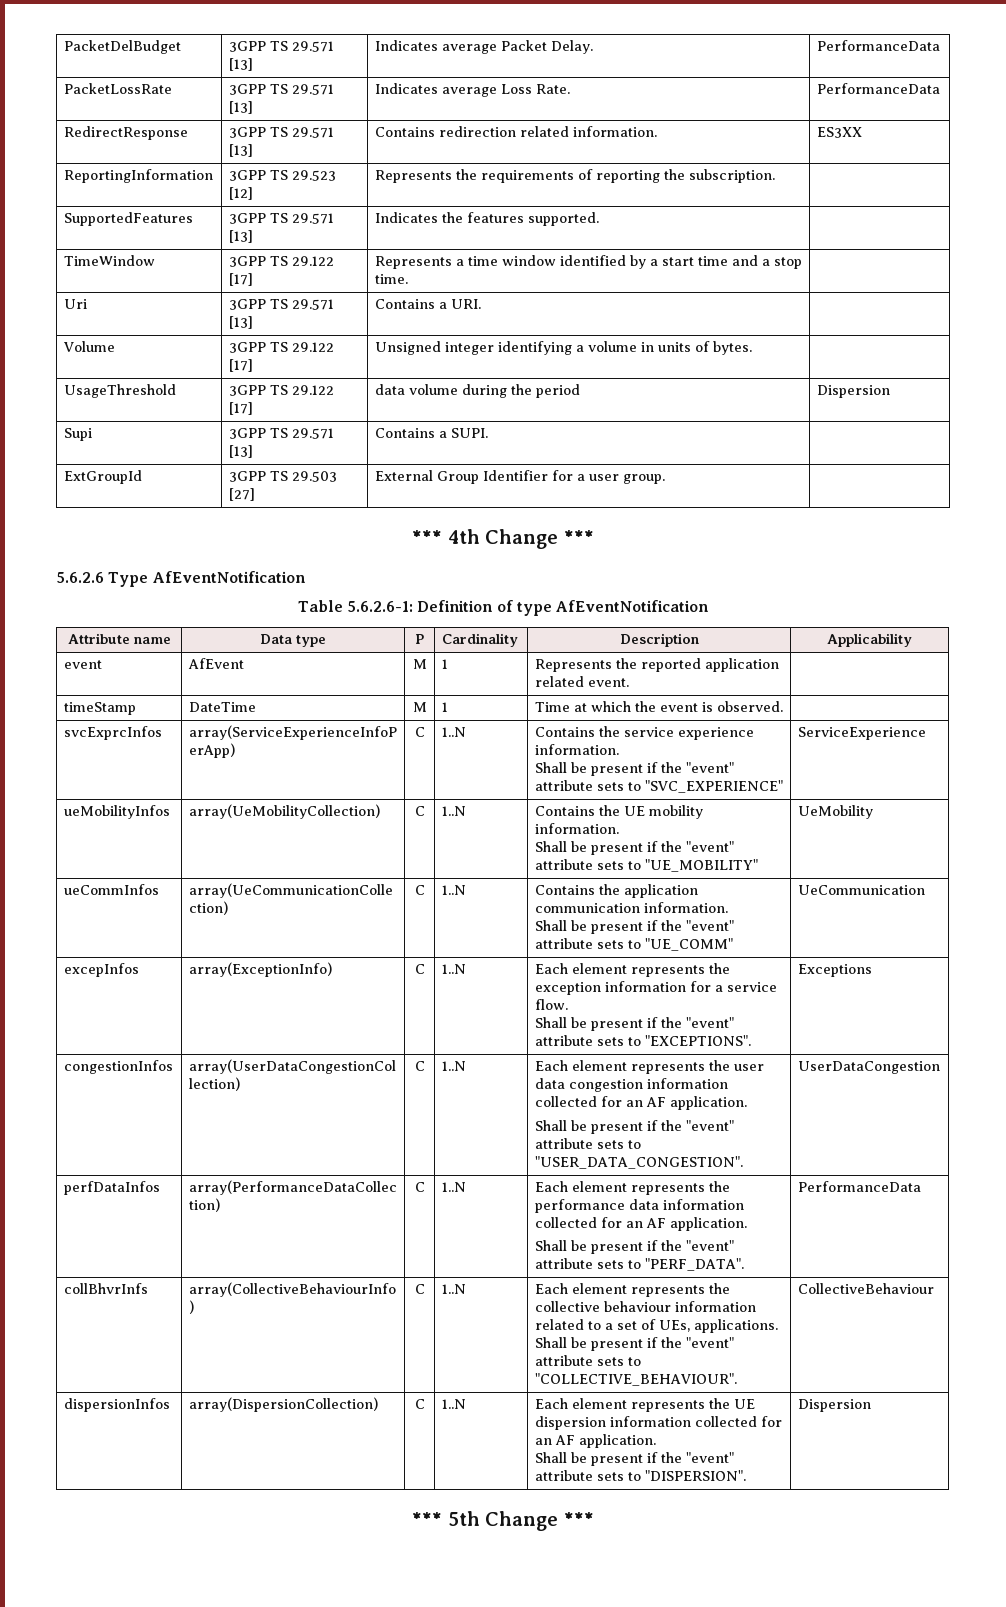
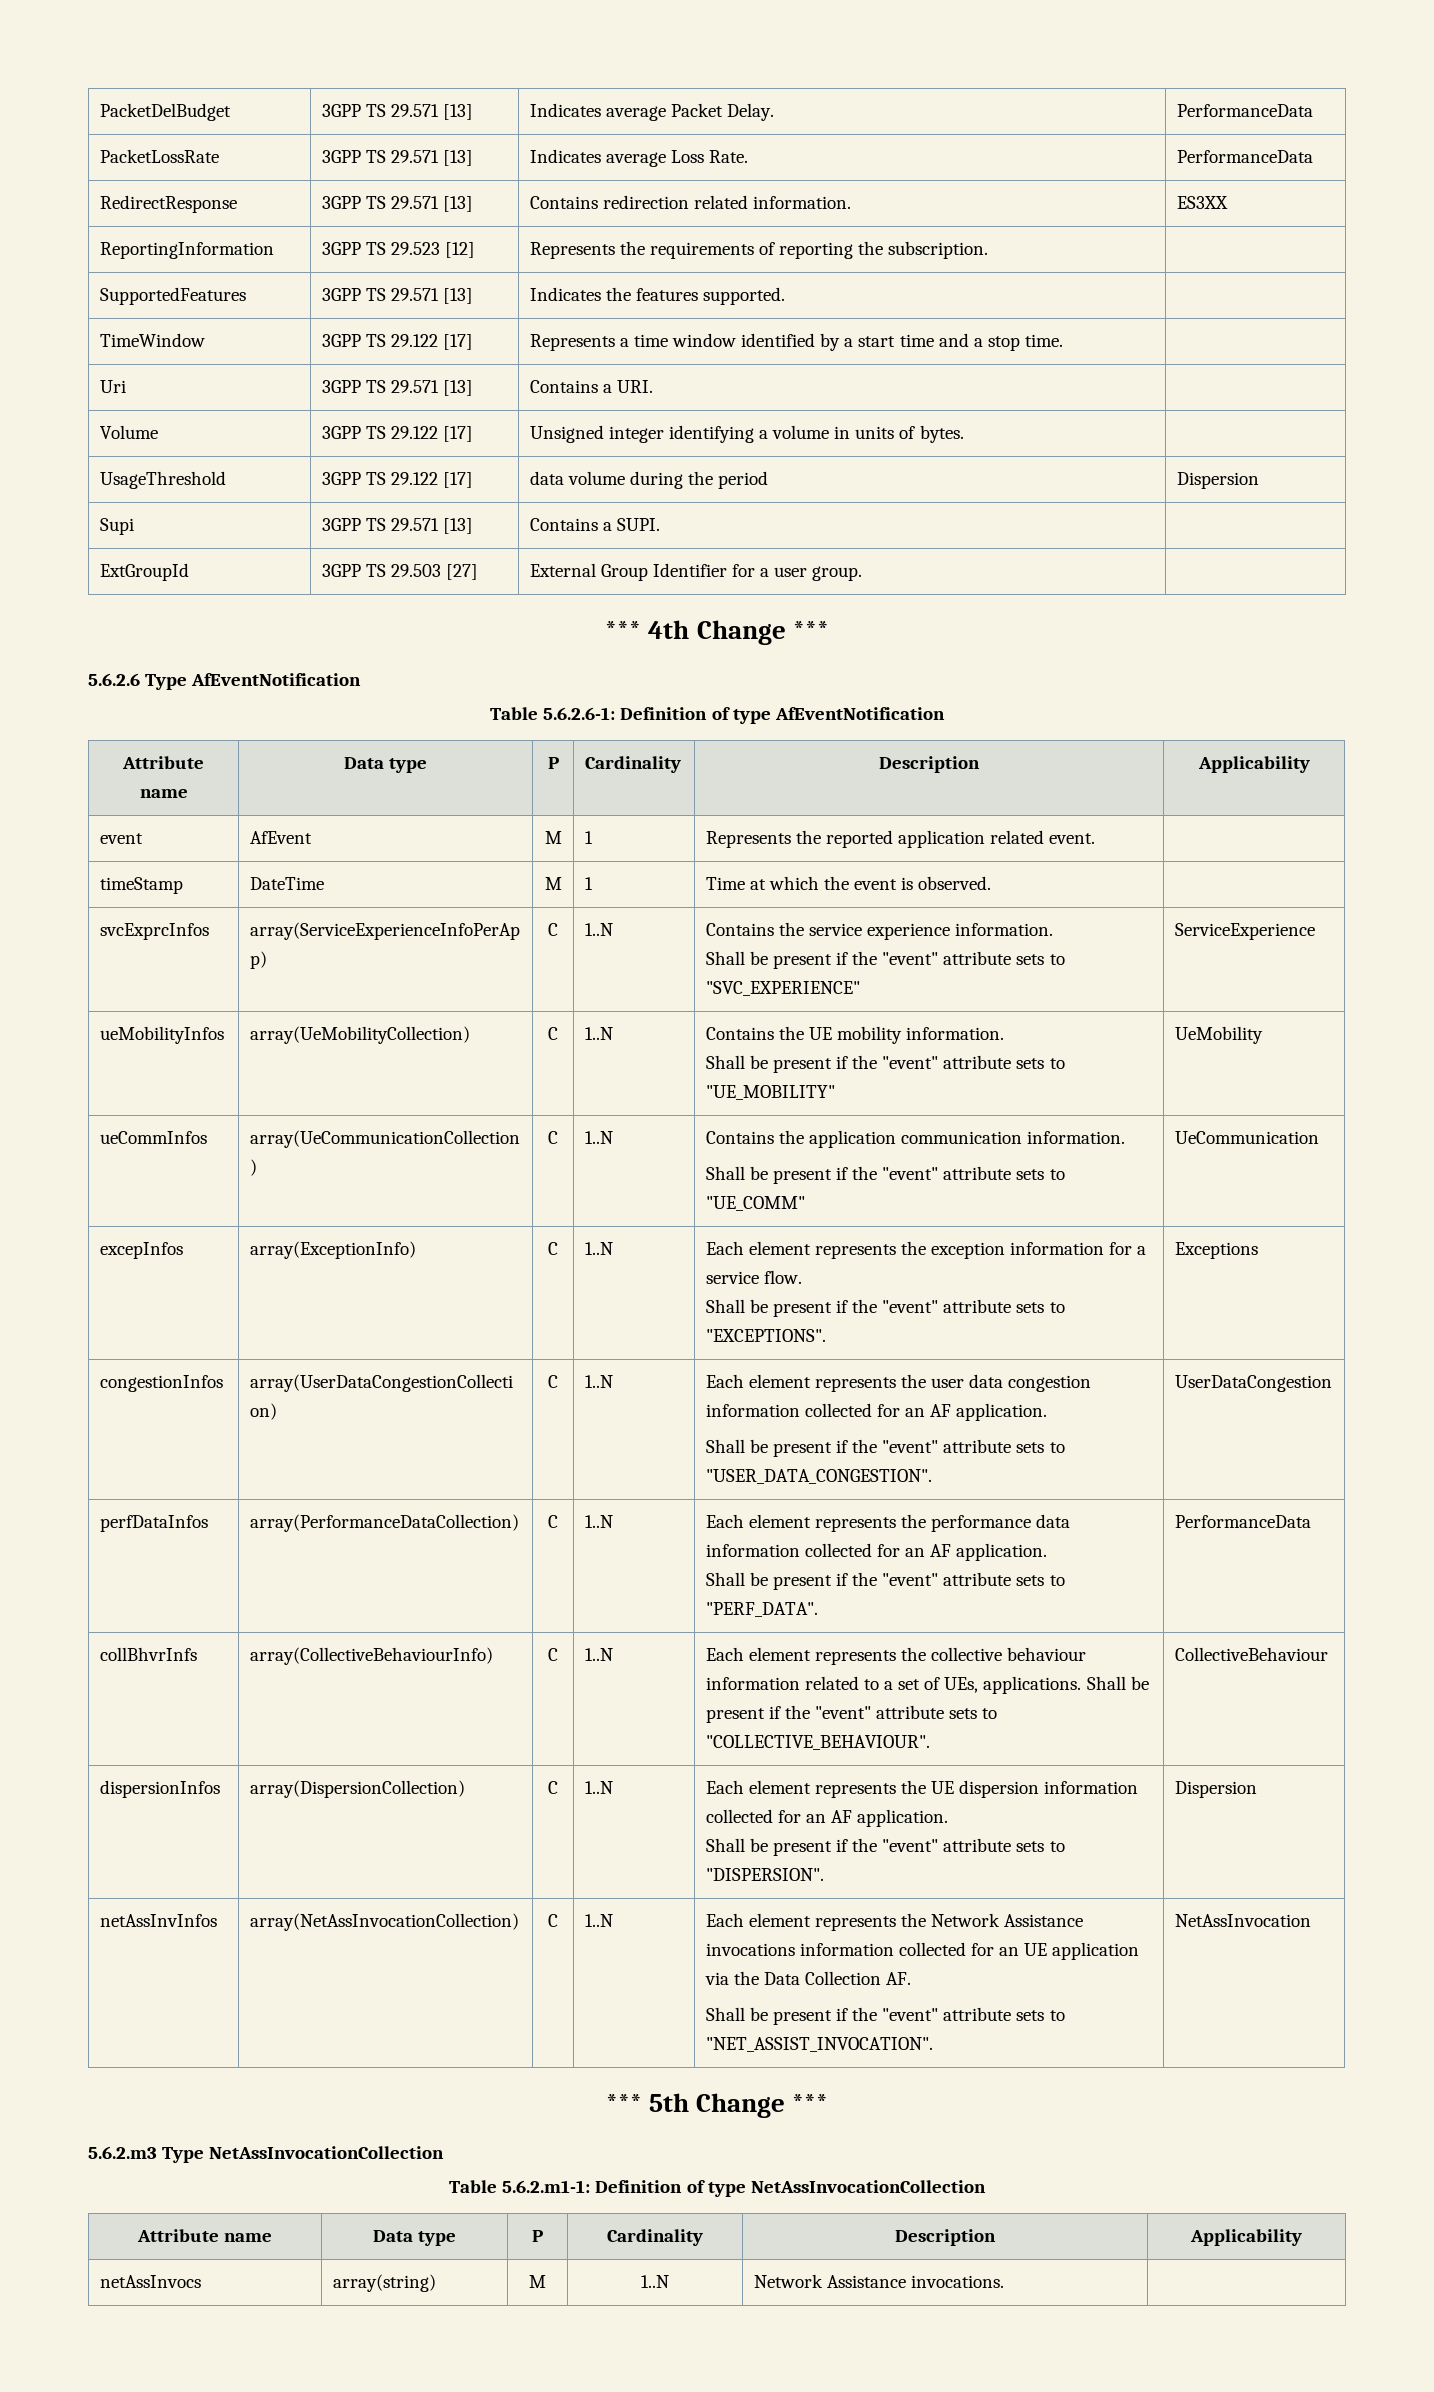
+ netAssInvInfos | array(NetAssInvocationCollection) | C | 1..N | Each element represents the Network Assistance invocations information collected for an UE application via the Data Collection AF.
+ Shall be present if the "event" attribute sets to "NET_ASSIST_INVOCATION". | NetAssInvocation
  *** 5th Change ***
+ 5.6.2.m3 Type NetAssInvocationCollection
+ Table 5.6.2.m1-1: Definition of type NetAssInvocationCollection
+ Attribute name | Data type | P | Cardinality | Description | Applicability
+ netAssInvocs | array(string) | M | 1..N | Network Assistance invocations. |

